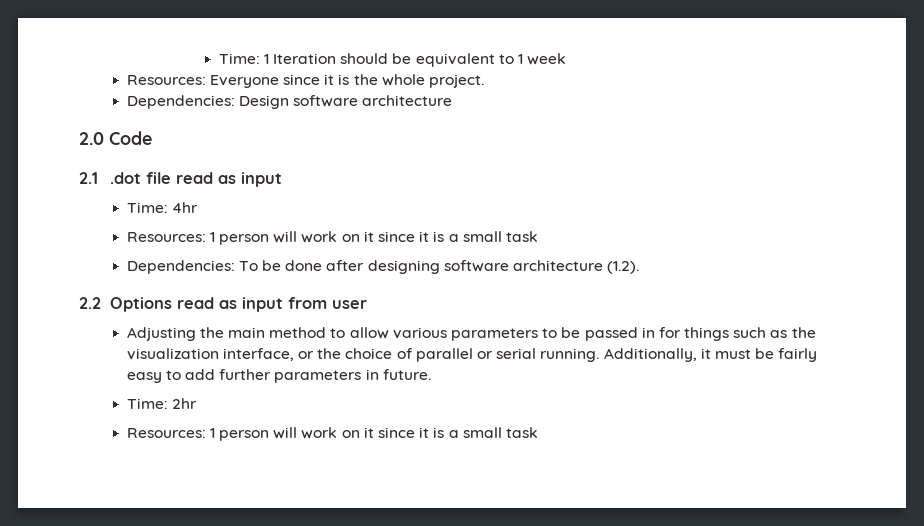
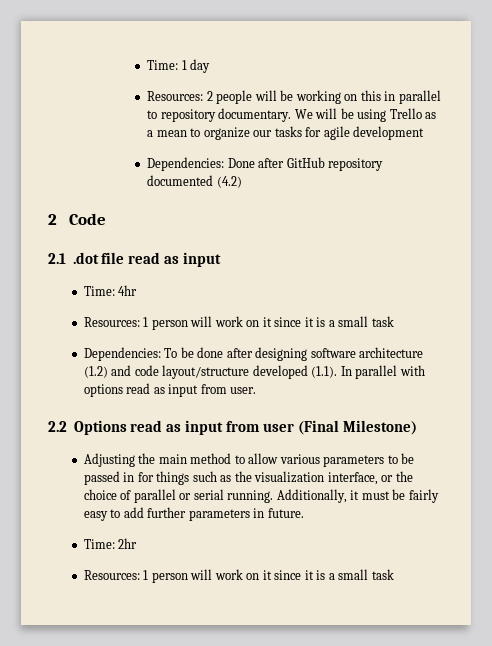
- Time: 1 Iteration should be equivalent to 1 week
- Resources: Everyone since it is the whole project.
- Dependencies: Design software architecture
- 2.0 Code
+ Time: 1 day
+ Resources: 2 people will be working on this in parallel to repository documentary. We will be using Trello as a mean to organize our tasks for agile development
+ Dependencies: Done after GitHub repository documented (4.2)
+ 2 Code
- Dependencies: To be done after designing software architecture (1.2).
+ Dependencies: To be done after designing software architecture (1.2) and code layout/structure developed (1.1). In parallel with options read as input from user.
- 2.2 Options read as input from user
+ 2.2 Options read as input from user (Final Milestone)

